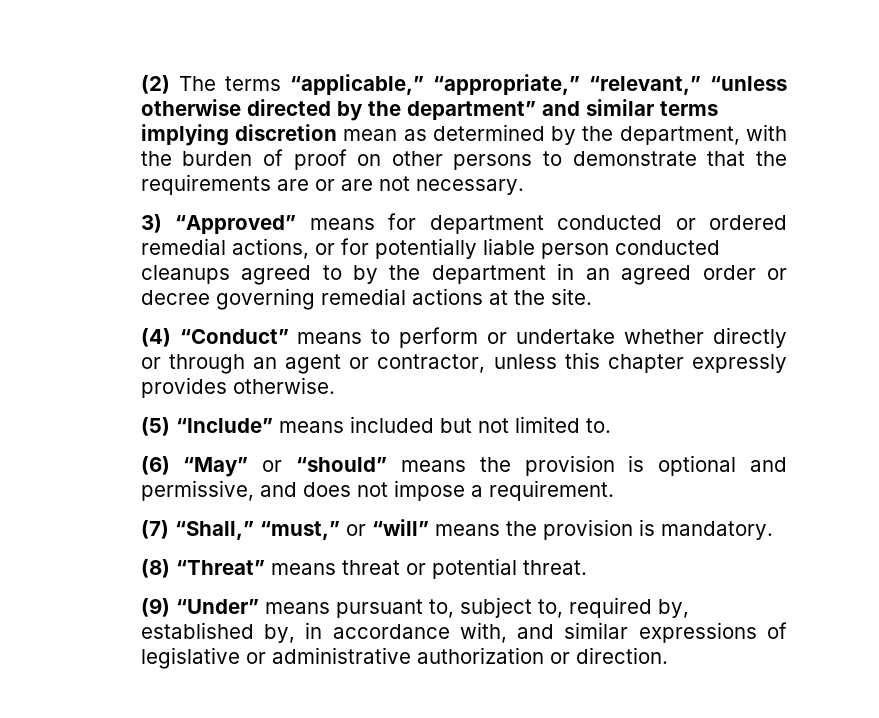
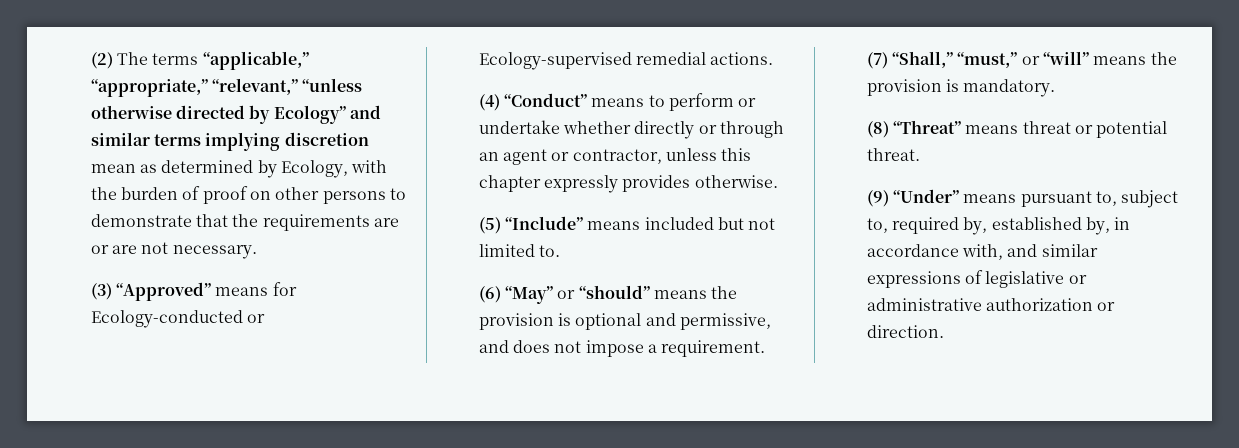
- (2) The terms “applicable,” “appropriate,” “relevant,” “unless otherwise directed by the department” and similar terms implying discretion mean as determined by the department, with the burden of proof on other persons to demonstrate that the requirements are or are not necessary.
+ (2) The terms “applicable,” “appropriate,” “relevant,” “unless otherwise directed by Ecology” and similar terms implying discretion mean as determined by Ecology, with the burden of proof on other persons to demonstrate that the requirements are or are not necessary.
- 3) “Approved” means for department conducted or ordered remedial actions, or for potentially liable person conducted cleanups agreed to by the department in an agreed order or decree governing remedial actions at the site.
+ (3) “Approved” means for Ecology-conducted or Ecology-supervised remedial actions.

